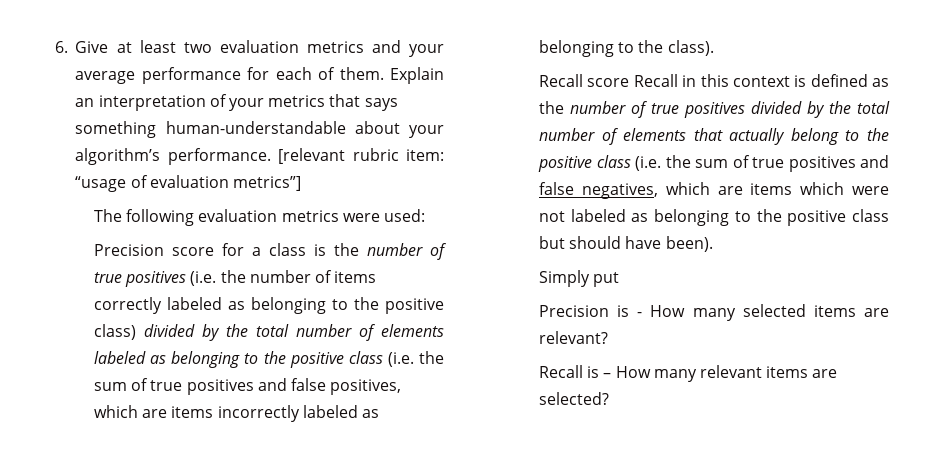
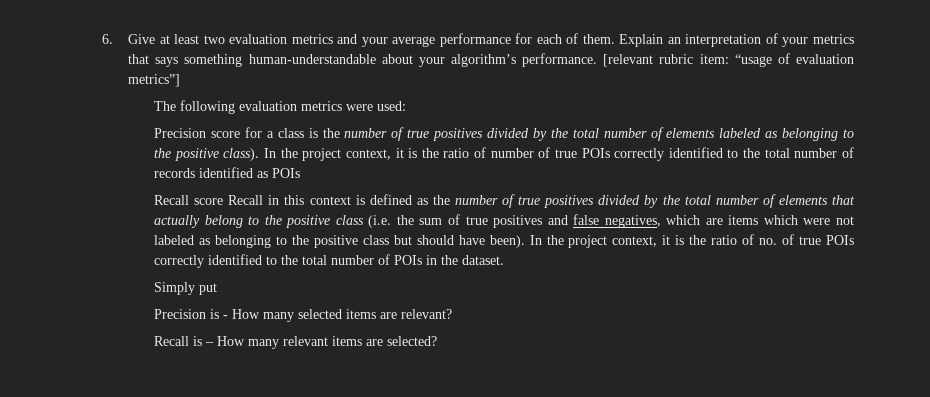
- Precision score for a class is the number of true positives (i.e. the number of items correctly labeled as belonging to the positive class) divided by the total number of elements labeled as belonging to the positive class (i.e. the sum of true positives and false positives, which are items incorrectly labeled as belonging to the class).
+ Precision score for a class is the number of true positives divided by the total number of elements labeled as belonging to the positive class). In the project context, it is the ratio of number of true POIs correctly identified to the total number of records identified as POIs
+ In the project context, it is the ratio of no. of true POIs correctly identified to the total number of POIs in the dataset.

